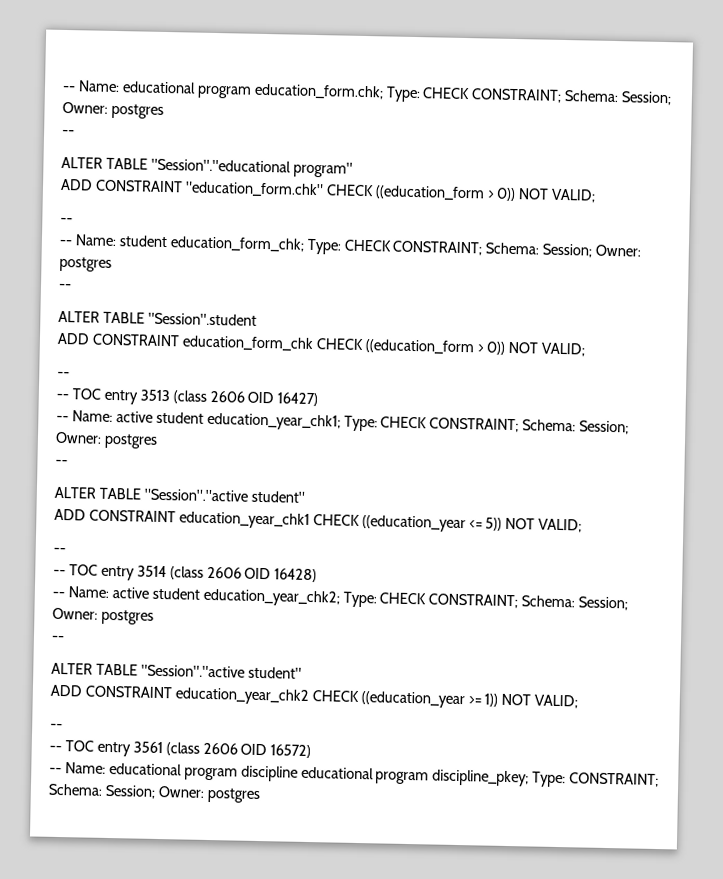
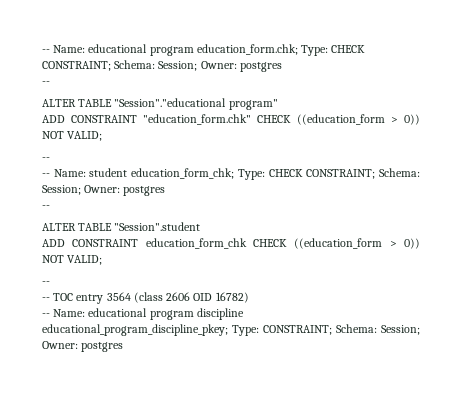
- -- TOC entry 3513 (class 2606 OID 16427)
- -- Name: active student education_year_chk1; Type: CHECK CONSTRAINT; Schema: Session; Owner: postgres
- --
- ALTER TABLE "Session"."active student"
- ADD CONSTRAINT education_year_chk1 CHECK ((education_year <= 5)) NOT VALID;
- --
- -- TOC entry 3514 (class 2606 OID 16428)
- -- Name: active student education_year_chk2; Type: CHECK CONSTRAINT; Schema: Session; Owner: postgres
- --
- ALTER TABLE "Session"."active student"
- ADD CONSTRAINT education_year_chk2 CHECK ((education_year >= 1)) NOT VALID;
- --
- -- TOC entry 3561 (class 2606 OID 16572)
+ -- TOC entry 3564 (class 2606 OID 16782)
- -- Name: educational program discipline educational program discipline_pkey; Type: CONSTRAINT; Schema: Session; Owner: postgres
+ -- Name: educational program discipline educational_program_discipline_pkey; Type: CONSTRAINT; Schema: Session; Owner: postgres

